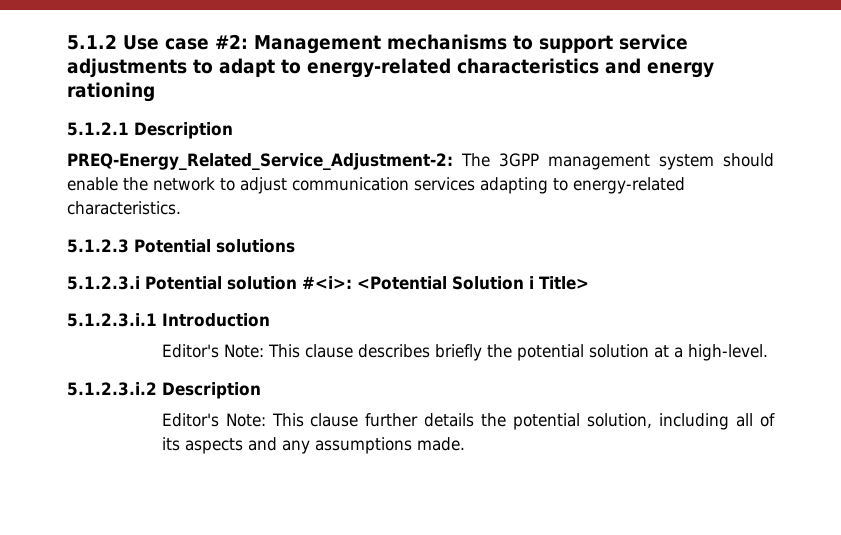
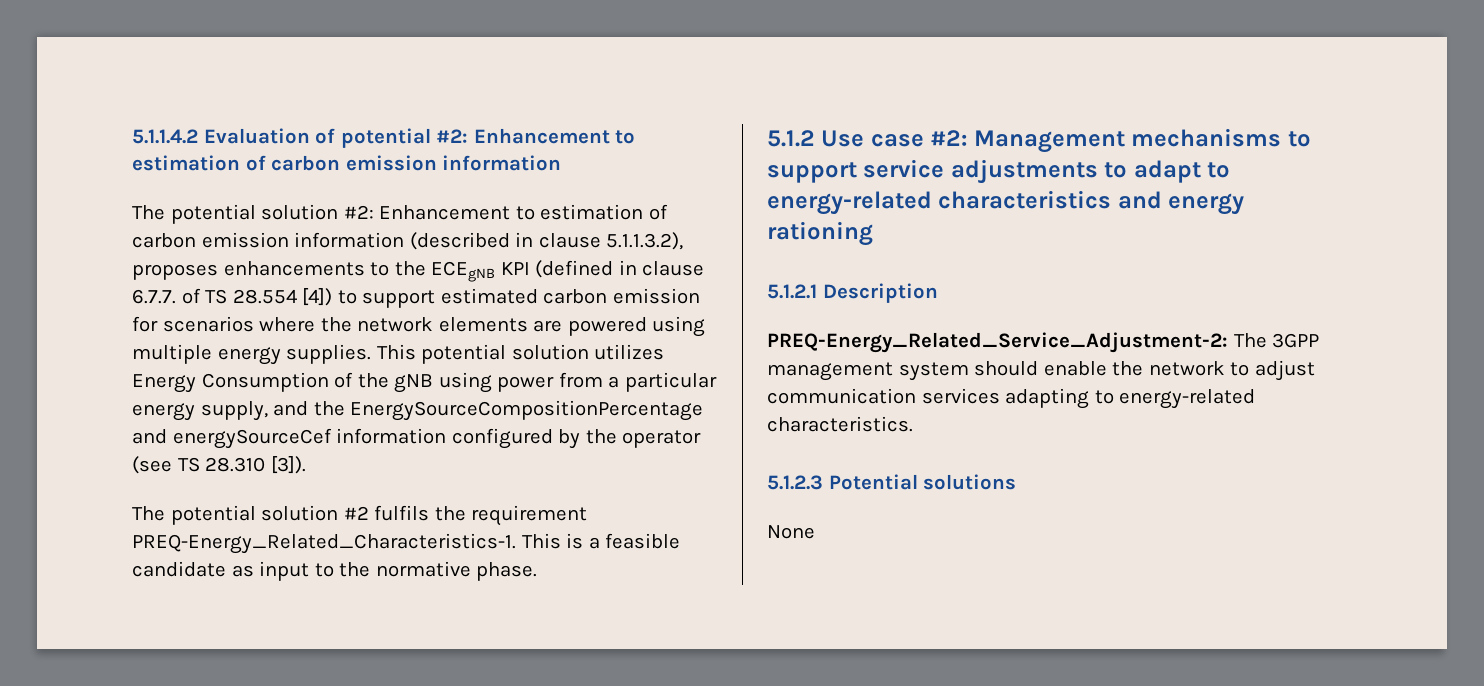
+ 5.1.1.4.2 Evaluation of potential #2: Enhancement to estimation of carbon emission information
+ The potential solution #2: Enhancement to estimation of carbon emission information (described in clause 5.1.1.3.2), proposes enhancements to the ECEgNB KPI (defined in clause 6.7.7. of TS 28.554 [4]) to support estimated carbon emission for scenarios where the network elements are powered using multiple energy supplies. This potential solution utilizes Energy Consumption of the gNB using power from a particular energy supply, and the EnergySourceCompositionPercentage and energySourceCef information configured by the operator (see TS 28.310 [3]).
+ The potential solution #2 fulfils the requirement PREQ-Energy_Related_Characteristics-1. This is a feasible candidate as input to the normative phase.
- 5.1.2.3.i Potential solution #<i>: <Potential Solution i Title>
- 5.1.2.3.i.1 Introduction
- Editor's Note: This clause describes briefly the potential solution at a high-level.
- 5.1.2.3.i.2 Description
- Editor's Note: This clause further details the potential solution, including all of its aspects and any assumptions made.
+ None

